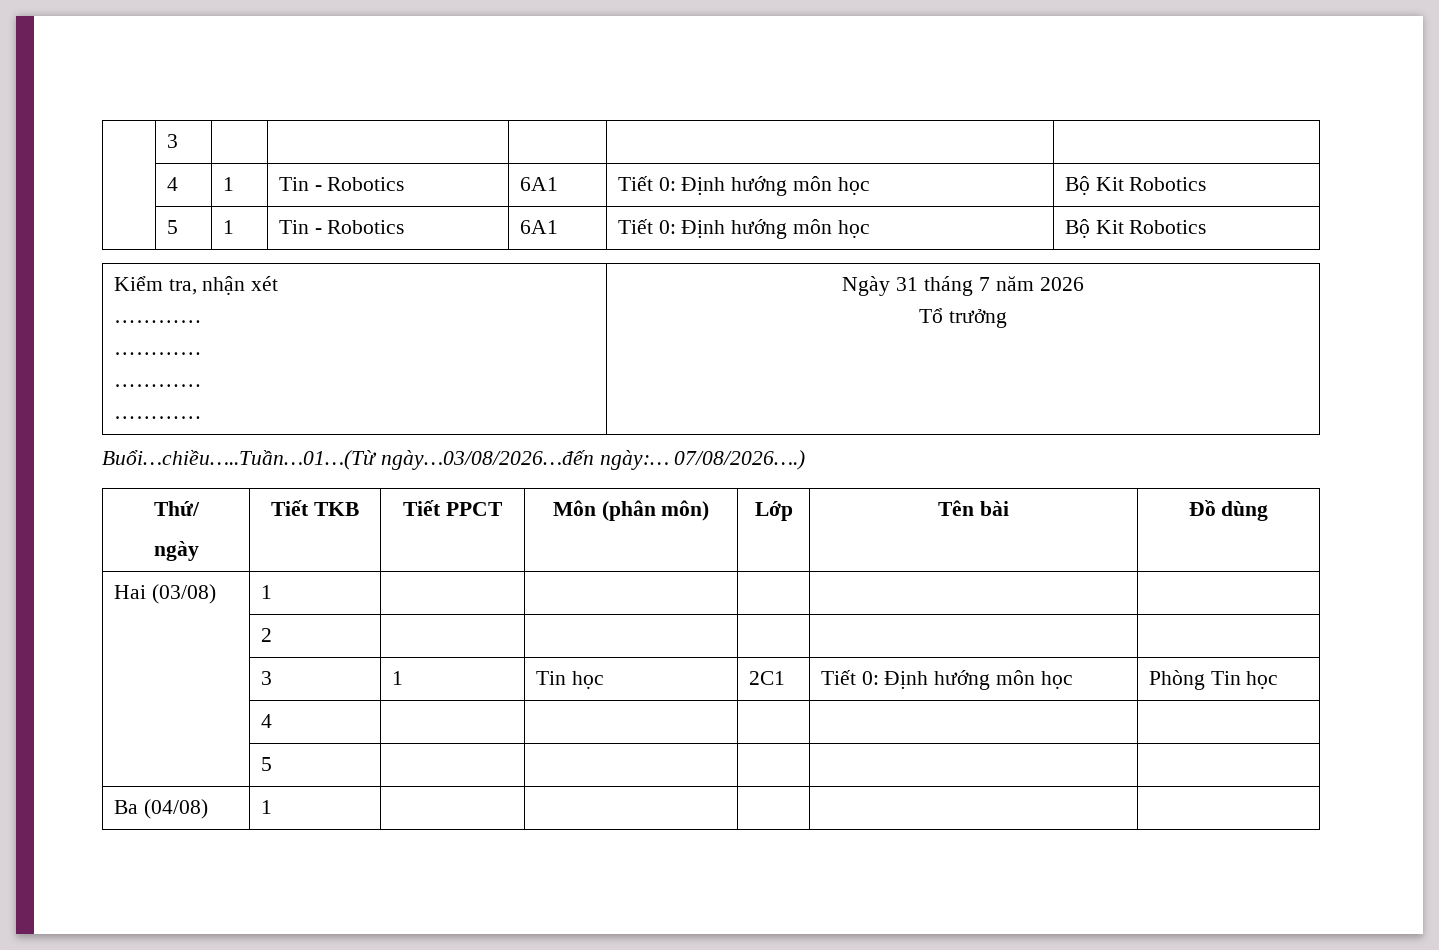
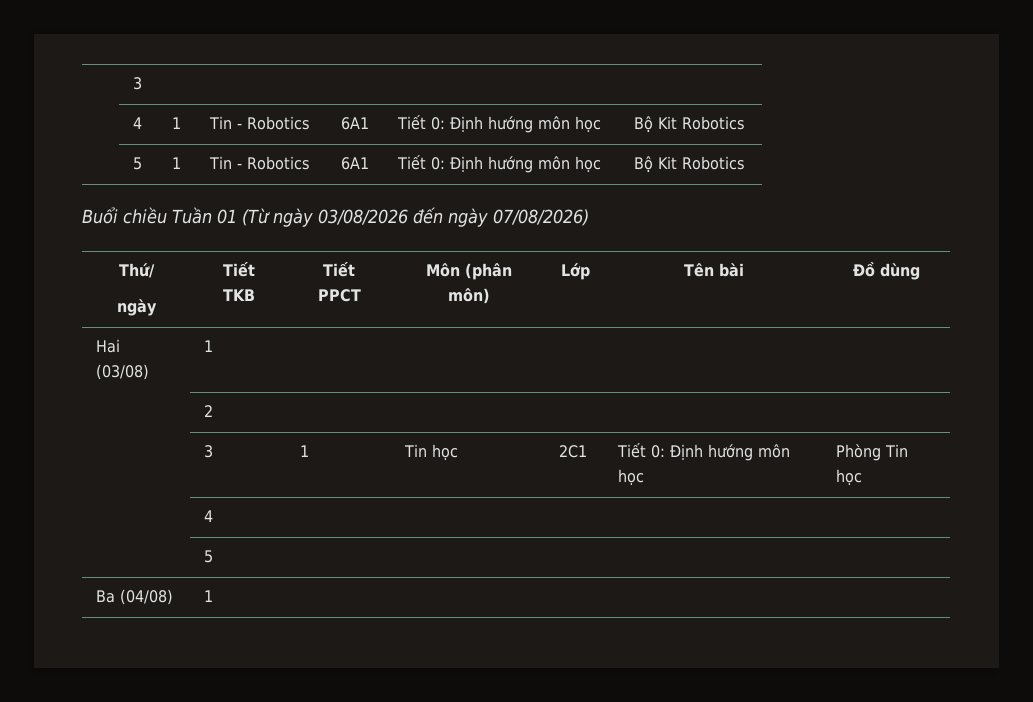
- Kiểm tra, nhận xét
- …………
- …………
- …………
- ………… | Ngày 31 tháng 7 năm 2026
- Tổ trưởng
- Buổi…chiều…..Tuần…01…(Từ ngày…03/08/2026…đến ngày:… 07/08/2026….)
+ Buổi chiều Tuần 01 (Từ ngày 03/08/2026 đến ngày 07/08/2026)

